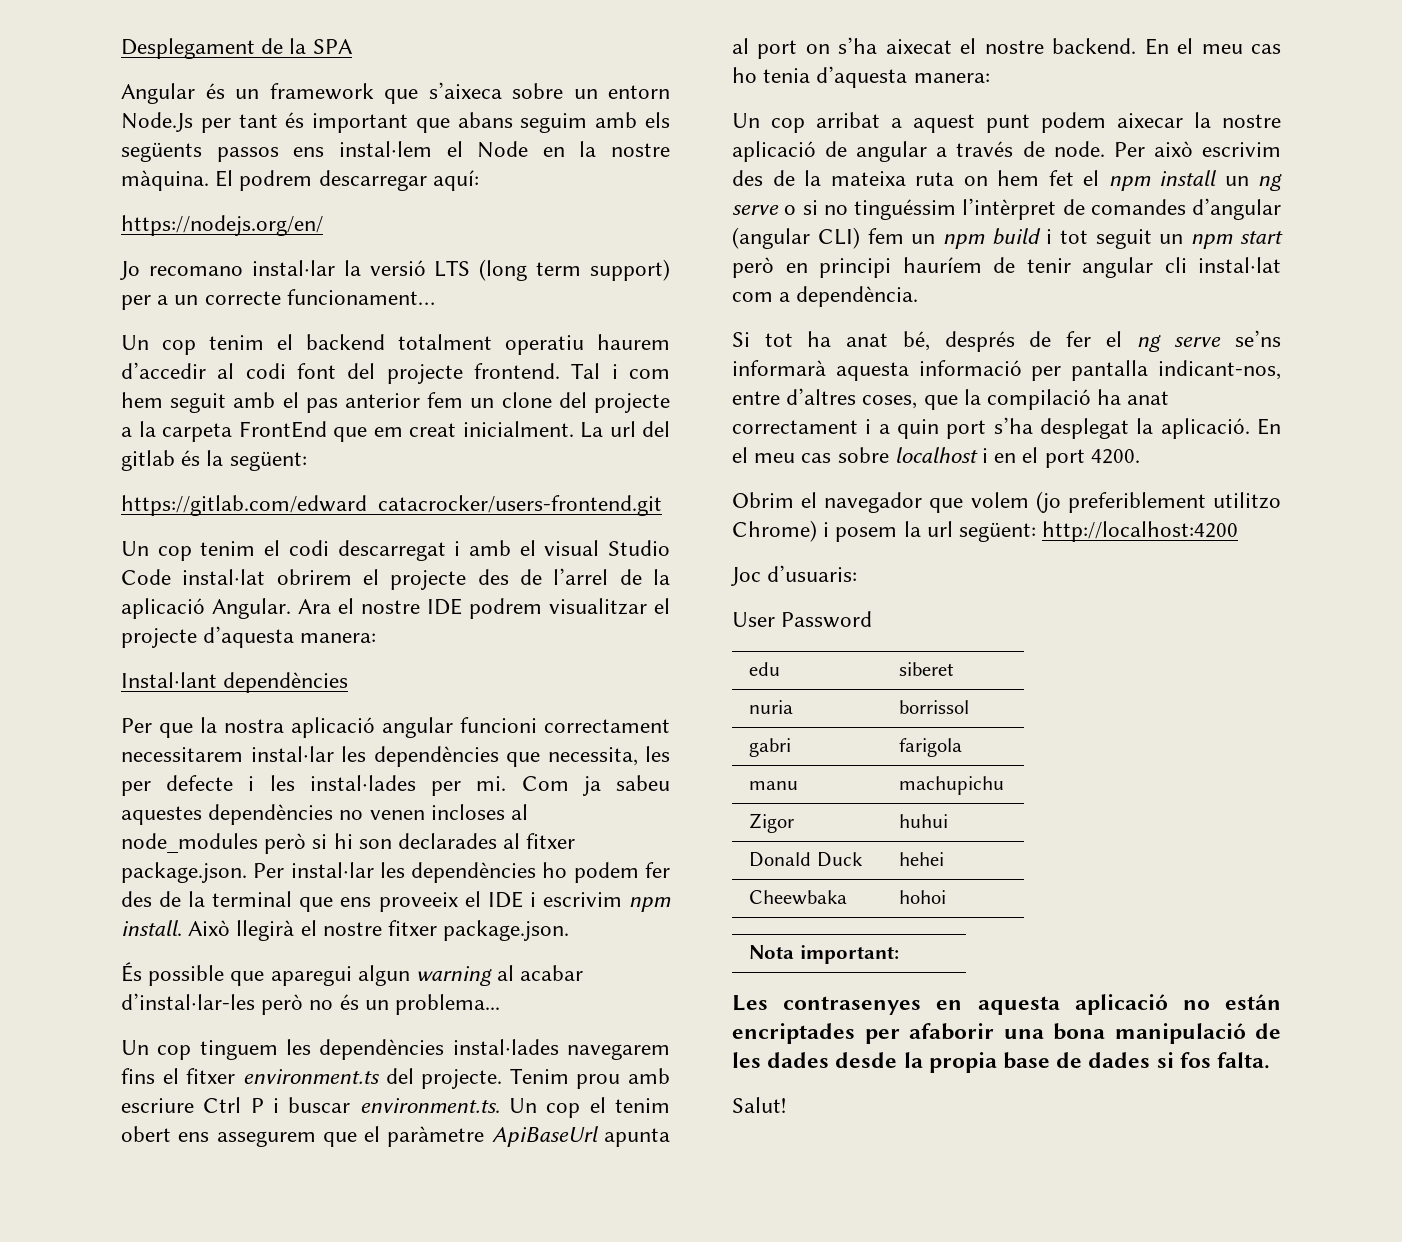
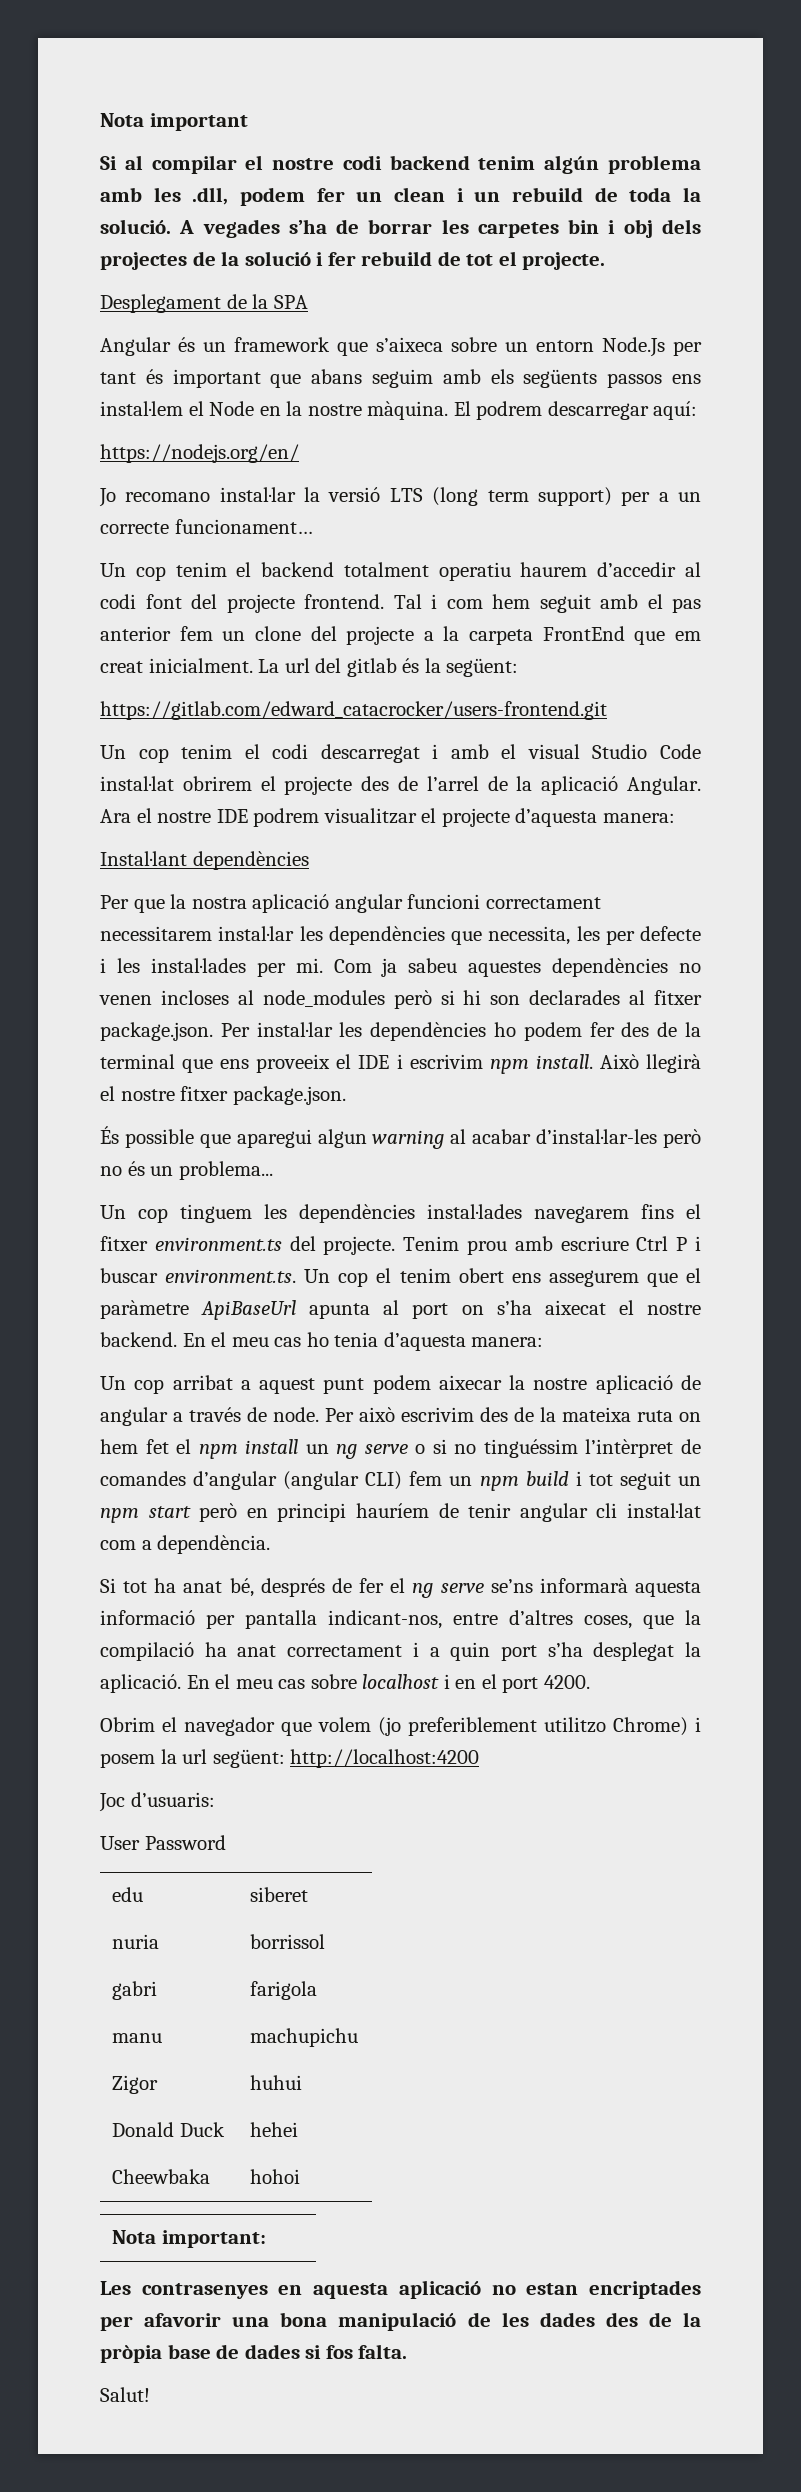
+ Nota important
+ Si al compilar el nostre codi backend tenim algún problema amb les .dll, podem fer un clean i un rebuild de toda la solució. A vegades s’ha de borrar les carpetes bin i obj dels projectes de la solució i fer rebuild de tot el projecte.
- Les contrasenyes en aquesta aplicació no están encriptades per afaborir una bona manipulació de les dades desde la propia base de dades si fos falta.
+ Les contrasenyes en aquesta aplicació no estan encriptades per afavorir una bona manipulació de les dades des de la pròpia base de dades si fos falta.

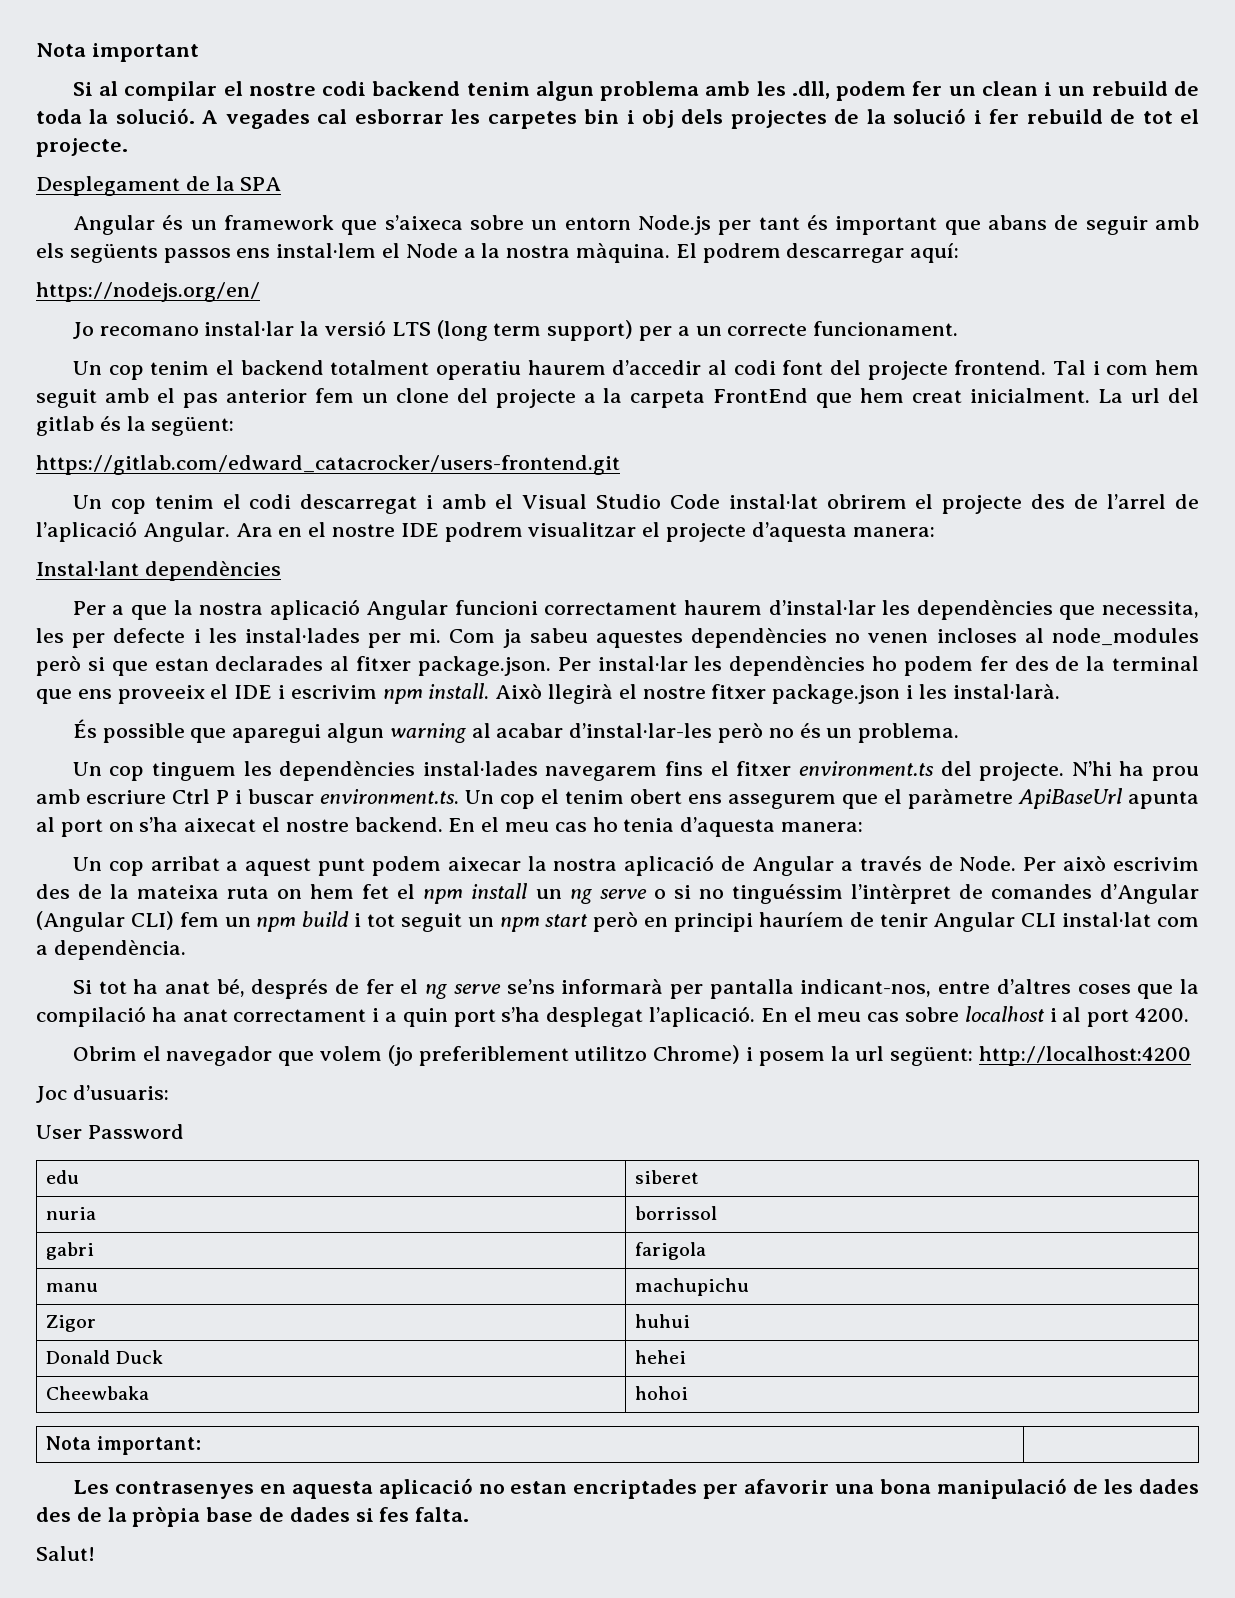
- Si al compilar el nostre codi backend tenim algún problema amb les .dll, podem fer un clean i un rebuild de toda la solució.
+ Si al compilar el nostre codi backend tenim algun problema amb les .dll, podem fer un clean i un rebuild de toda la solució.
- A vegades s’ha de borrar les carpetes bin i obj dels projectes de la solució i fer rebuild de tot el projecte.
+ A vegades cal esborrar les carpetes bin i obj dels projectes de la solució i fer rebuild de tot el projecte.
- Angular és un framework que s’aixeca sobre un entorn Node.Js per tant és important que abans seguim amb els següents passos ens instal·lem el Node en la nostre màquina.
+ Angular és un framework que s’aixeca sobre un entorn Node.js per tant és important que abans de seguir amb els següents passos ens instal·lem el Node a la nostra màquina.
- Jo recomano instal·lar la versió LTS (long term support) per a un correcte funcionament…
+ Jo recomano instal·lar la versió LTS (long term support) per a un correcte funcionament.
- Tal i com hem seguit amb el pas anterior fem un clone del projecte a la carpeta FrontEnd que em creat inicialment.
+ Tal i com hem seguit amb el pas anterior fem un clone del projecte a la carpeta FrontEnd que hem creat inicialment.
- Un cop tenim el codi descarregat i amb el visual Studio Code instal·lat obrirem el projecte des de l’arrel de la aplicació Angular.
+ Un cop tenim el codi descarregat i amb el Visual Studio Code instal·lat obrirem el projecte des de l’arrel de l’aplicació Angular.
- Ara el nostre IDE podrem visualitzar el projecte d’aquesta manera:
+ Ara en el nostre IDE podrem visualitzar el projecte d’aquesta manera:
- Per que la nostra aplicació angular funcioni correctament necessitarem instal·lar les dependències que necessita, les per defecte i les instal·lades per mi.
+ Per a que la nostra aplicació Angular funcioni correctament haurem d’instal·lar les dependències que necessita, les per defecte i les instal·lades per mi.
- Com ja sabeu aquestes dependències no venen incloses al node_modules però si hi son declarades al fitxer package.json. Per instal·lar les dependències ho podem fer des de la terminal que ens proveeix el IDE i escrivim npm install.
+ Com ja sabeu aquestes dependències no venen incloses al node_modules però si que estan declarades al fitxer package.json. Per instal·lar les dependències ho podem fer des de la terminal que ens proveeix el IDE i escrivim npm install.
- Això llegirà el nostre fitxer package.json.
+ Això llegirà el nostre fitxer package.json i les instal·larà.
- És possible que aparegui algun warning al acabar d’instal·lar-les però no és un problema...
+ És possible que aparegui algun warning al acabar d’instal·lar-les però no és un problema.
- Tenim prou amb escriure Ctrl P i buscar environment.ts. Un cop el tenim obert ens assegurem que el paràmetre ApiBaseUrl apunta al port on s’ha aixecat el nostre backend.
+ N’hi ha prou amb escriure Ctrl P i buscar environment.ts. Un cop el tenim obert ens assegurem que el paràmetre ApiBaseUrl apunta al port on s’ha aixecat el nostre backend.
- Un cop arribat a aquest punt podem aixecar la nostre aplicació de angular a través de node.
+ Un cop arribat a aquest punt podem aixecar la nostra aplicació de Angular a través de Node.
- Per això escrivim des de la mateixa ruta on hem fet el npm install un ng serve o si no tinguéssim l’intèrpret de comandes d’angular (angular CLI) fem un npm build i tot seguit un npm start però en principi hauríem de tenir angular cli instal·lat com a dependència.
+ Per això escrivim des de la mateixa ruta on hem fet el npm install un ng serve o si no tinguéssim l’intèrpret de comandes d’Angular (Angular CLI) fem un npm build i tot seguit un npm start però en principi hauríem de tenir Angular CLI instal·lat com a dependència.
- Si tot ha anat bé, després de fer el ng serve se’ns informarà aquesta informació per pantalla indicant-nos, entre d’altres coses, que la compilació ha anat correctament i a quin port s’ha desplegat la aplicació.
+ Si tot ha anat bé, després de fer el ng serve se’ns informarà per pantalla indicant-nos, entre d’altres coses que la compilació ha anat correctament i a quin port s’ha desplegat l’aplicació.
- En el meu cas sobre localhost i en el port 4200.
+ En el meu cas sobre localhost i al port 4200.
- Les contrasenyes en aquesta aplicació no estan encriptades per afavorir una bona manipulació de les dades des de la pròpia base de dades si fos falta.
+ Les contrasenyes en aquesta aplicació no estan encriptades per afavorir una bona manipulació de les dades des de la pròpia base de dades si fes falta.

